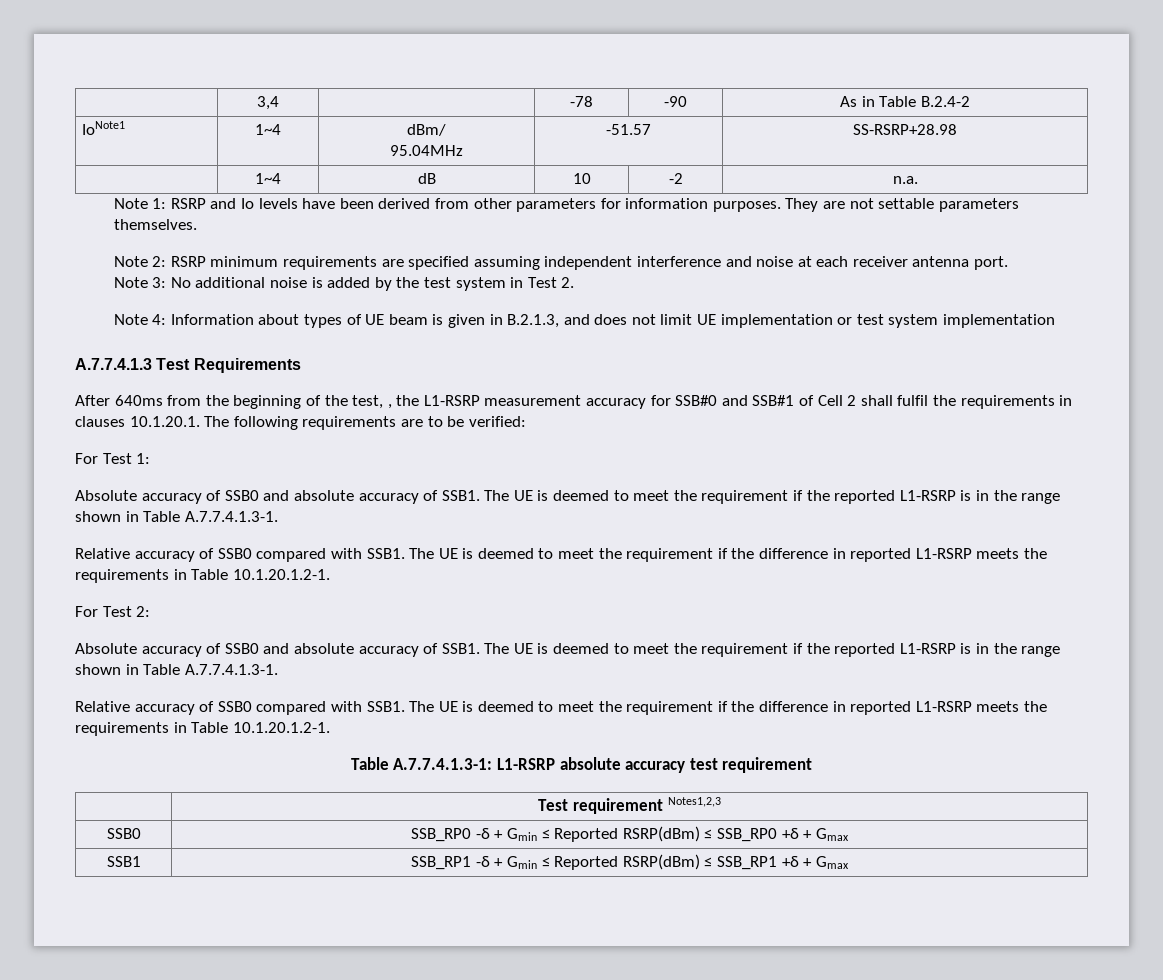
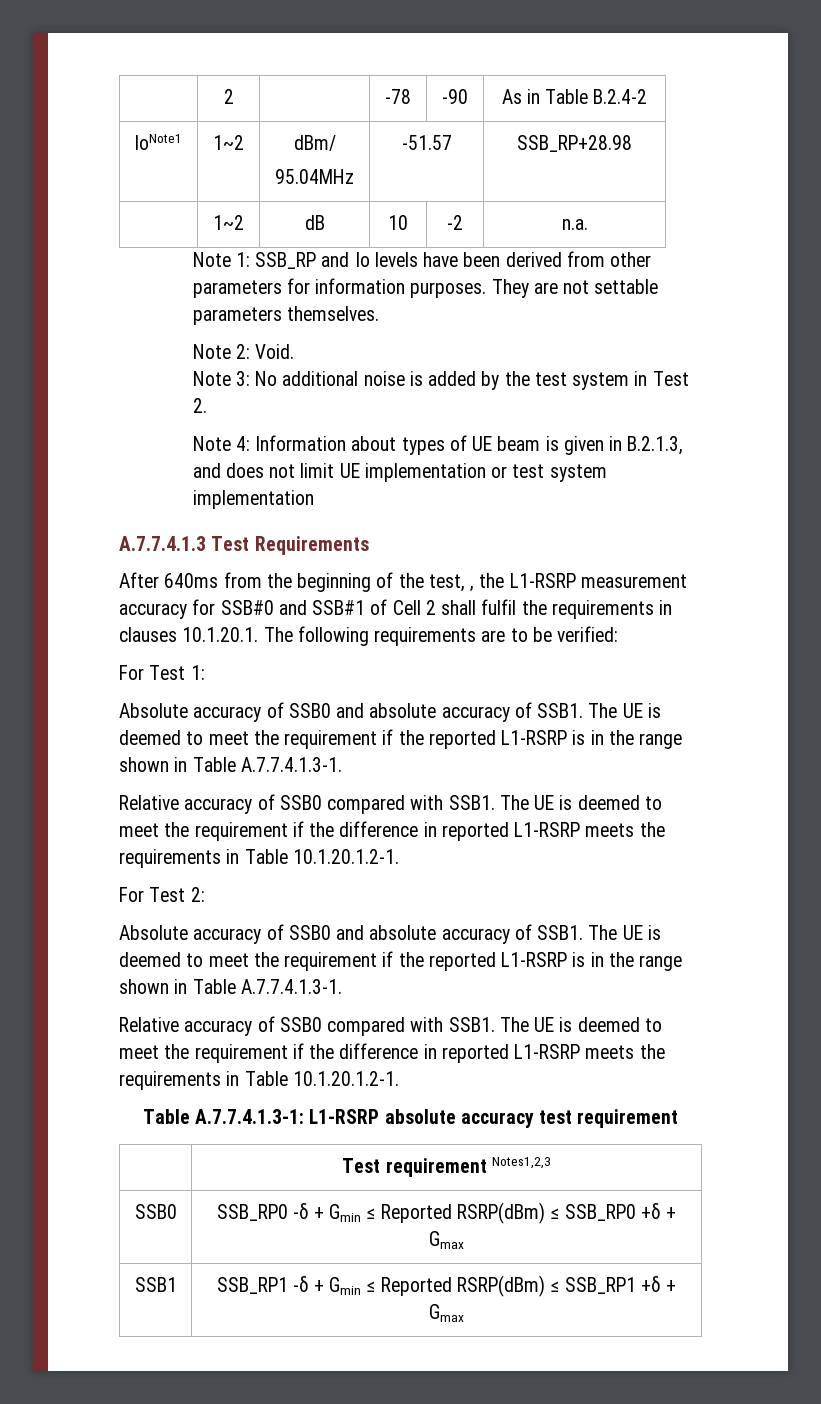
- | 3,4 | | -78 | -90 | As in Table B.2.4-2
+ | 2 | | -78 | -90 | As in Table B.2.4-2
- IoNote1 | 1~4 | dBm/
- 95.04MHz | -51.57 | SS-RSRP+28.98
- | 1~4 | dB | 10 | -2 | n.a.
+ IoNote1 | 1~2 | dBm/
+ 95.04MHz | -51.57 | SSB_RP+28.98
+ | 1~2 | dB | 10 | -2 | n.a.
- Note 1: RSRP and Io levels have been derived from other parameters for information purposes.
+ Note 1: SSB_RP and Io levels have been derived from other parameters for information purposes.
- Note 2: RSRP minimum requirements are specified assuming independent interference and noise at each receiver antenna port.
+ Note 2: Void.

